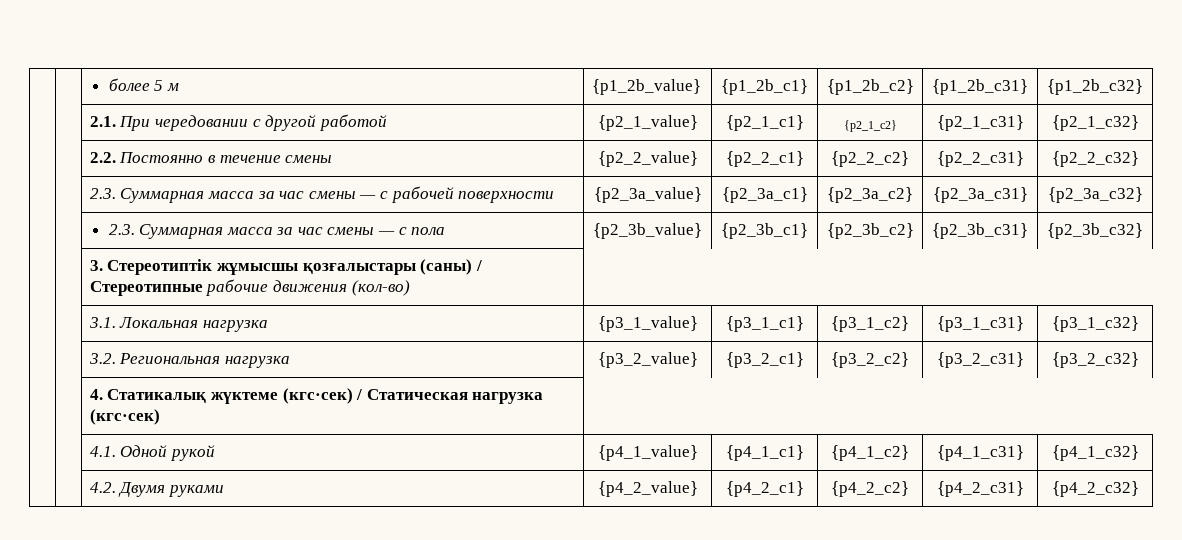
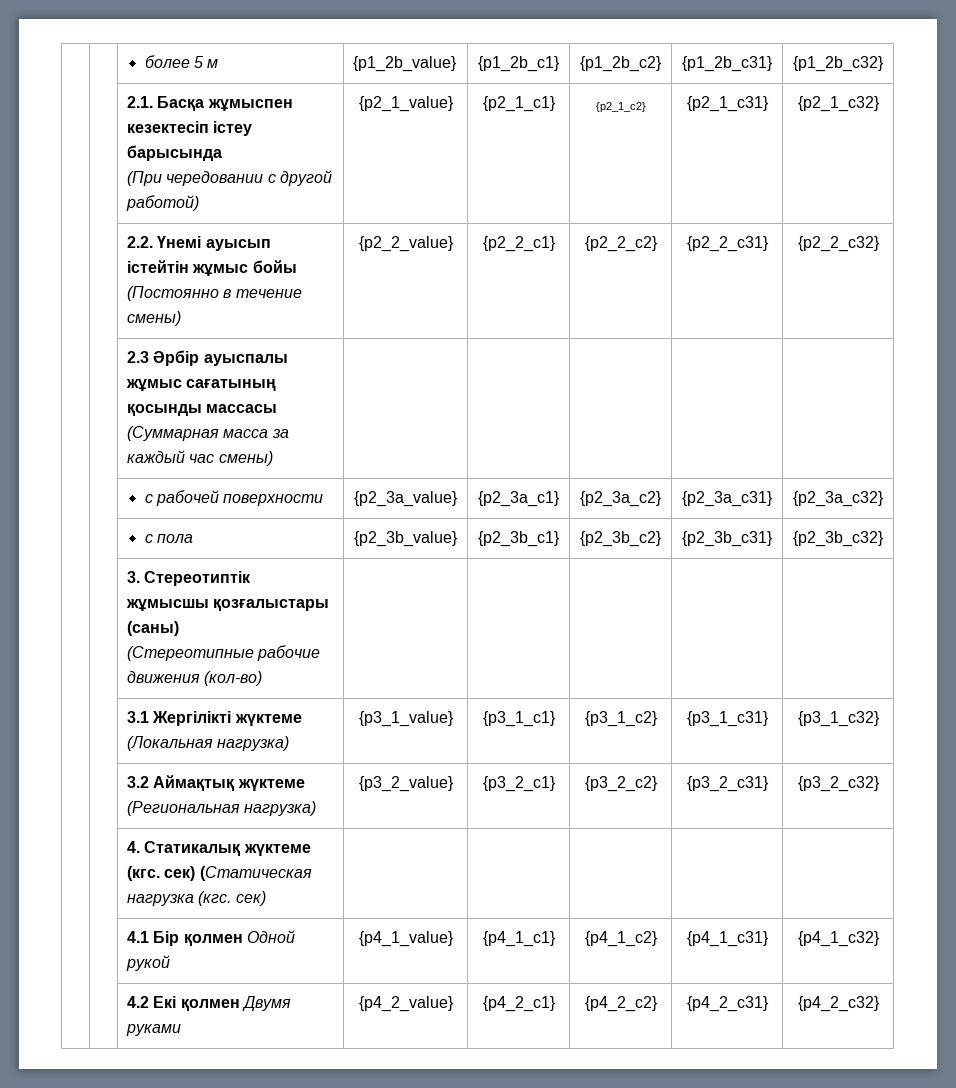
- | | 2.1. При чередовании с другой работой | {p2_1_value} | {p2_1_c1} | {p2_1_c2} | {p2_1_c31} | {p2_1_c32}
+ | | 2.1. Басқа жұмыспен кезектесіп істеу барысында
+ (При чередовании с другой работой) | {p2_1_value} | {p2_1_c1} | {p2_1_c2} | {p2_1_c31} | {p2_1_c32}
- | | 2.2. Постоянно в течение смены | {p2_2_value} | {p2_2_c1} | {p2_2_c2} | {p2_2_c31} | {p2_2_c32}
+ | | 2.2. Үнемі ауысып істейтін жұмыс бойы (Постоянно в течение смены) | {p2_2_value} | {p2_2_c1} | {p2_2_c2} | {p2_2_c31} | {p2_2_c32}
- | | 2.3. Суммарная масса за час смены — с рабочей поверхности | {p2_3a_value} | {p2_3a_c1} | {p2_3a_c2} | {p2_3a_c31} | {p2_3a_c32}
+ | | 2.3 Әрбір ауыспалы жұмыс сағатының қосынды массасы (Суммарная масса за каждый час смены) | | | | |
+ | | с рабочей поверхности | {p2_3a_value} | {p2_3a_c1} | {p2_3a_c2} | {p2_3a_c31} | {p2_3a_c32}
- | | 2.3. Суммарная масса за час смены — с пола | {p2_3b_value} | {p2_3b_c1} | {p2_3b_c2} | {p2_3b_c31} | {p2_3b_c32}
+ | | с пола | {p2_3b_value} | {p2_3b_c1} | {p2_3b_c2} | {p2_3b_c31} | {p2_3b_c32}
- | | 3. Стереотиптік жұмысшы қозғалыстары (саны) / Стереотипные рабочие движения (кол-во)
- | | 3.1. Локальная нагрузка | {p3_1_value} | {p3_1_c1} | {p3_1_c2} | {p3_1_c31} | {p3_1_c32}
+ | | 3. Стереотиптік жұмысшы қозғалыстары (саны)
+ (Стереотипные рабочие движения (кол-во) | | | | |
+ | | 3.1 Жергілікті жүктеме (Локальная нагрузка) | {p3_1_value} | {p3_1_c1} | {p3_1_c2} | {p3_1_c31} | {p3_1_c32}
- | | 3.2. Региональная нагрузка | {p3_2_value} | {p3_2_c1} | {p3_2_c2} | {p3_2_c31} | {p3_2_c32}
+ | | 3.2 Аймақтық жүктеме (Региональная нагрузка) | {p3_2_value} | {p3_2_c1} | {p3_2_c2} | {p3_2_c31} | {p3_2_c32}
- | | 4. Статикалық жүктеме (кгс·сек) / Статическая нагрузка (кгс·сек)
- | | 4.1. Одной рукой | {p4_1_value} | {p4_1_c1} | {p4_1_c2} | {p4_1_c31} | {p4_1_c32}
+ | | 4. Статикалық жүктеме (кгс. сек) (Статическая нагрузка (кгс. сек) | | | | |
+ | | 4.1 Бір қолмен Одной рукой | {p4_1_value} | {p4_1_c1} | {p4_1_c2} | {p4_1_c31} | {p4_1_c32}
- | | 4.2. Двумя руками | {p4_2_value} | {p4_2_c1} | {p4_2_c2} | {p4_2_c31} | {p4_2_c32}
+ | | 4.2 Екі қолмен Двумя руками | {p4_2_value} | {p4_2_c1} | {p4_2_c2} | {p4_2_c31} | {p4_2_c32}

